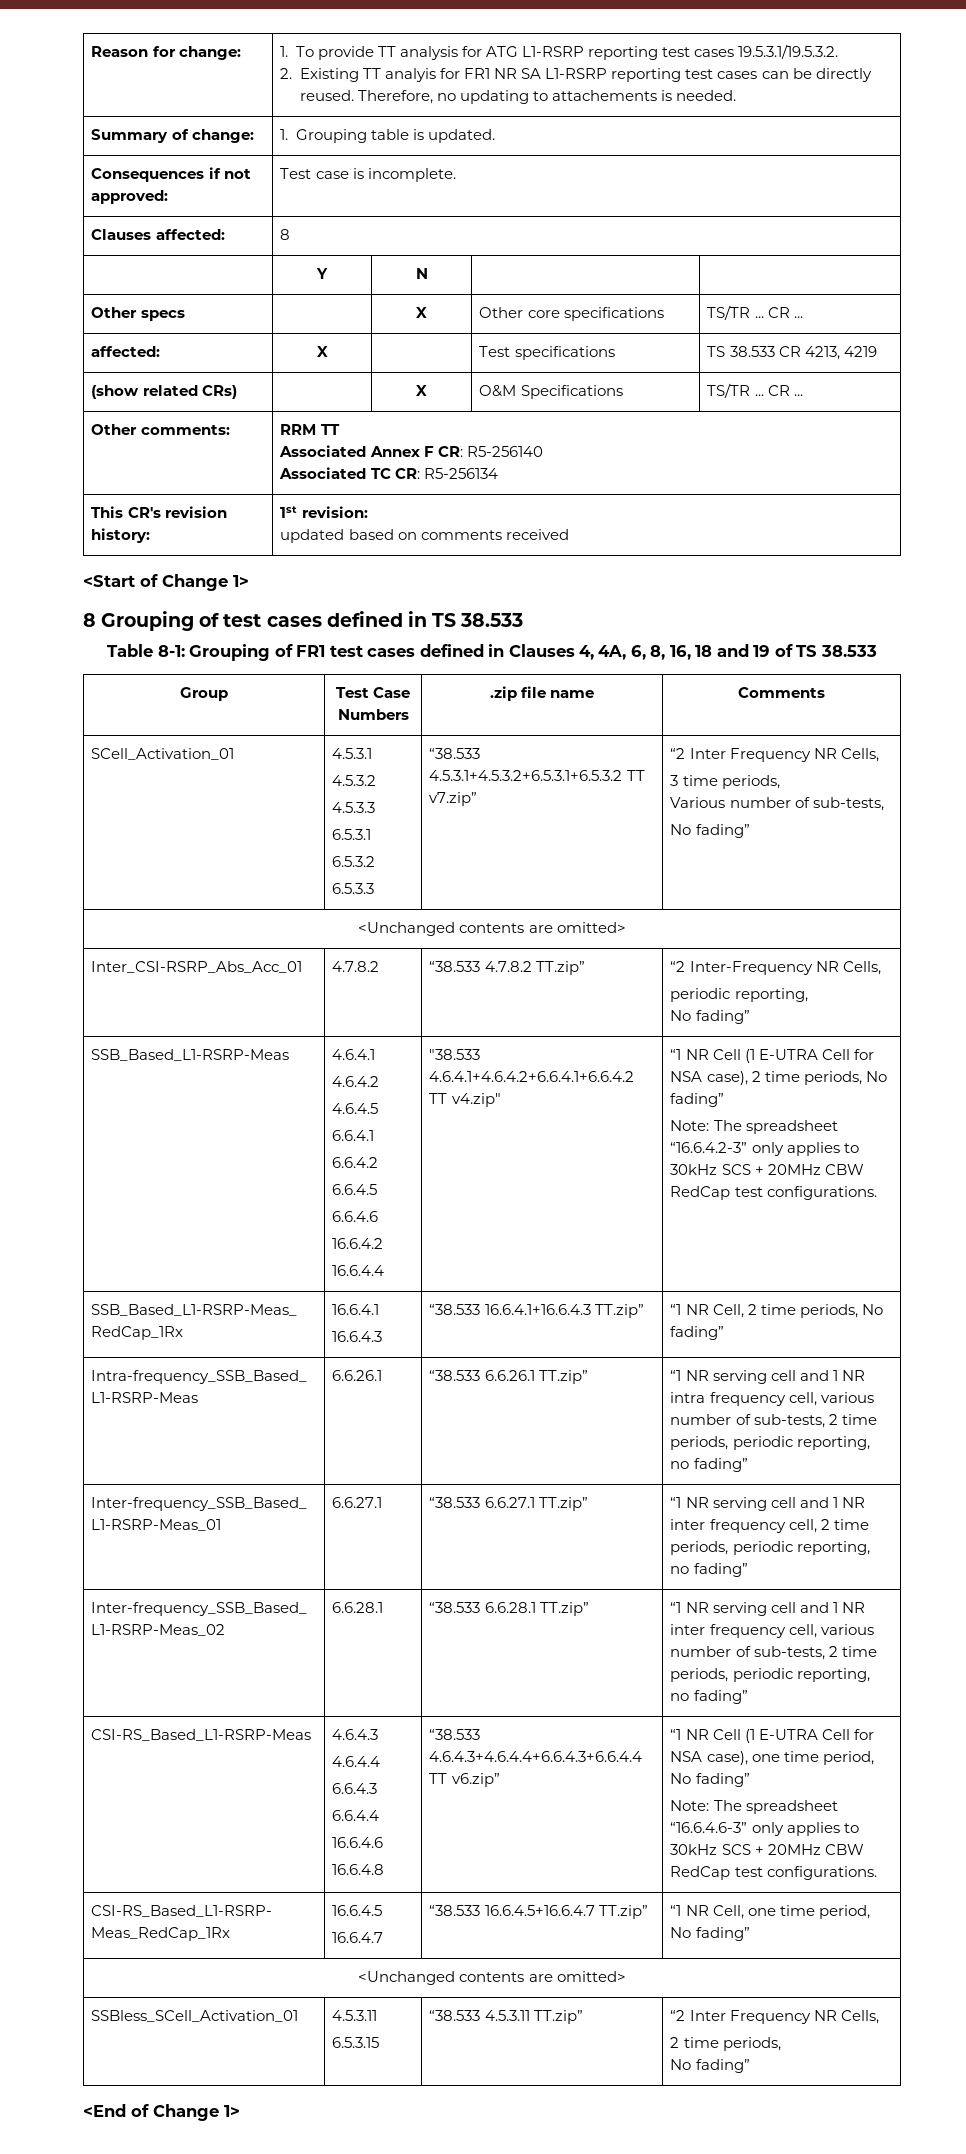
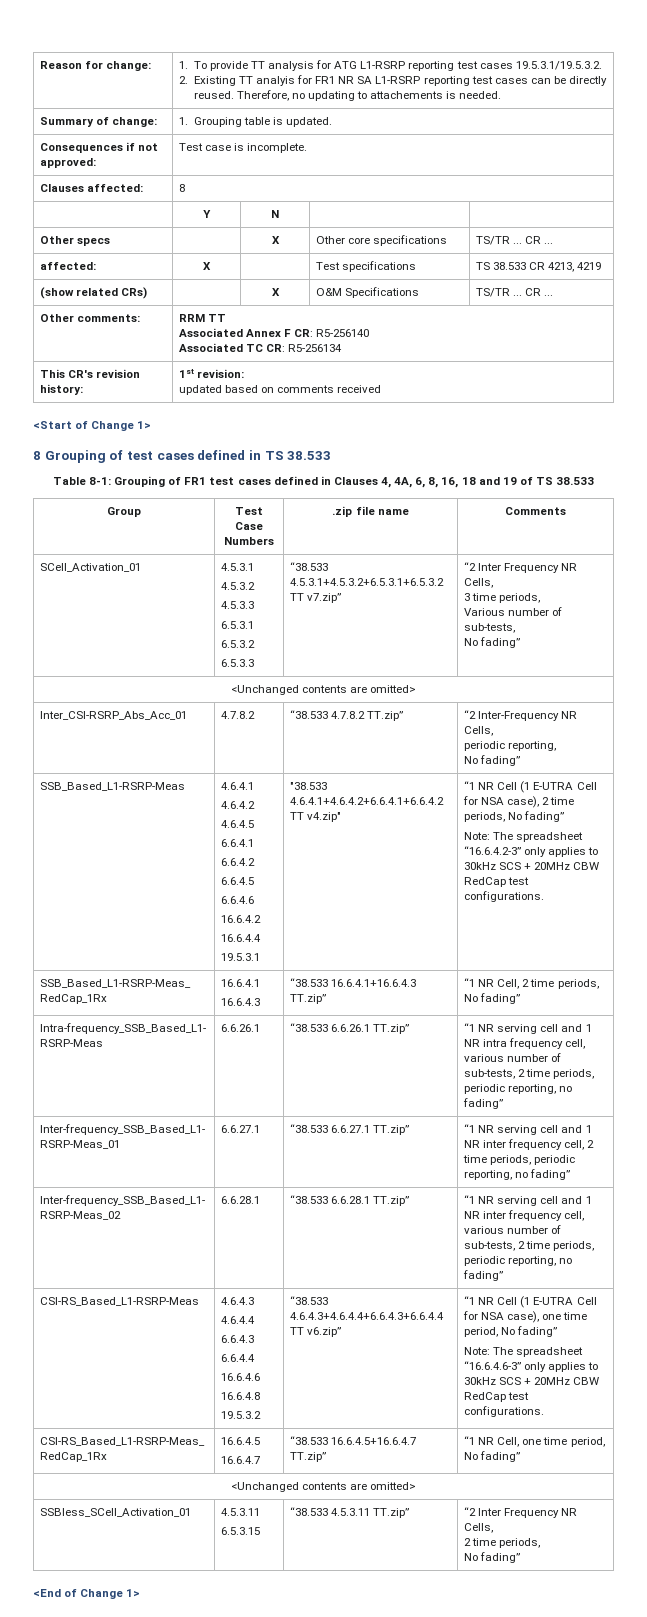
+ 19.5.3.1
+ 19.5.3.2

